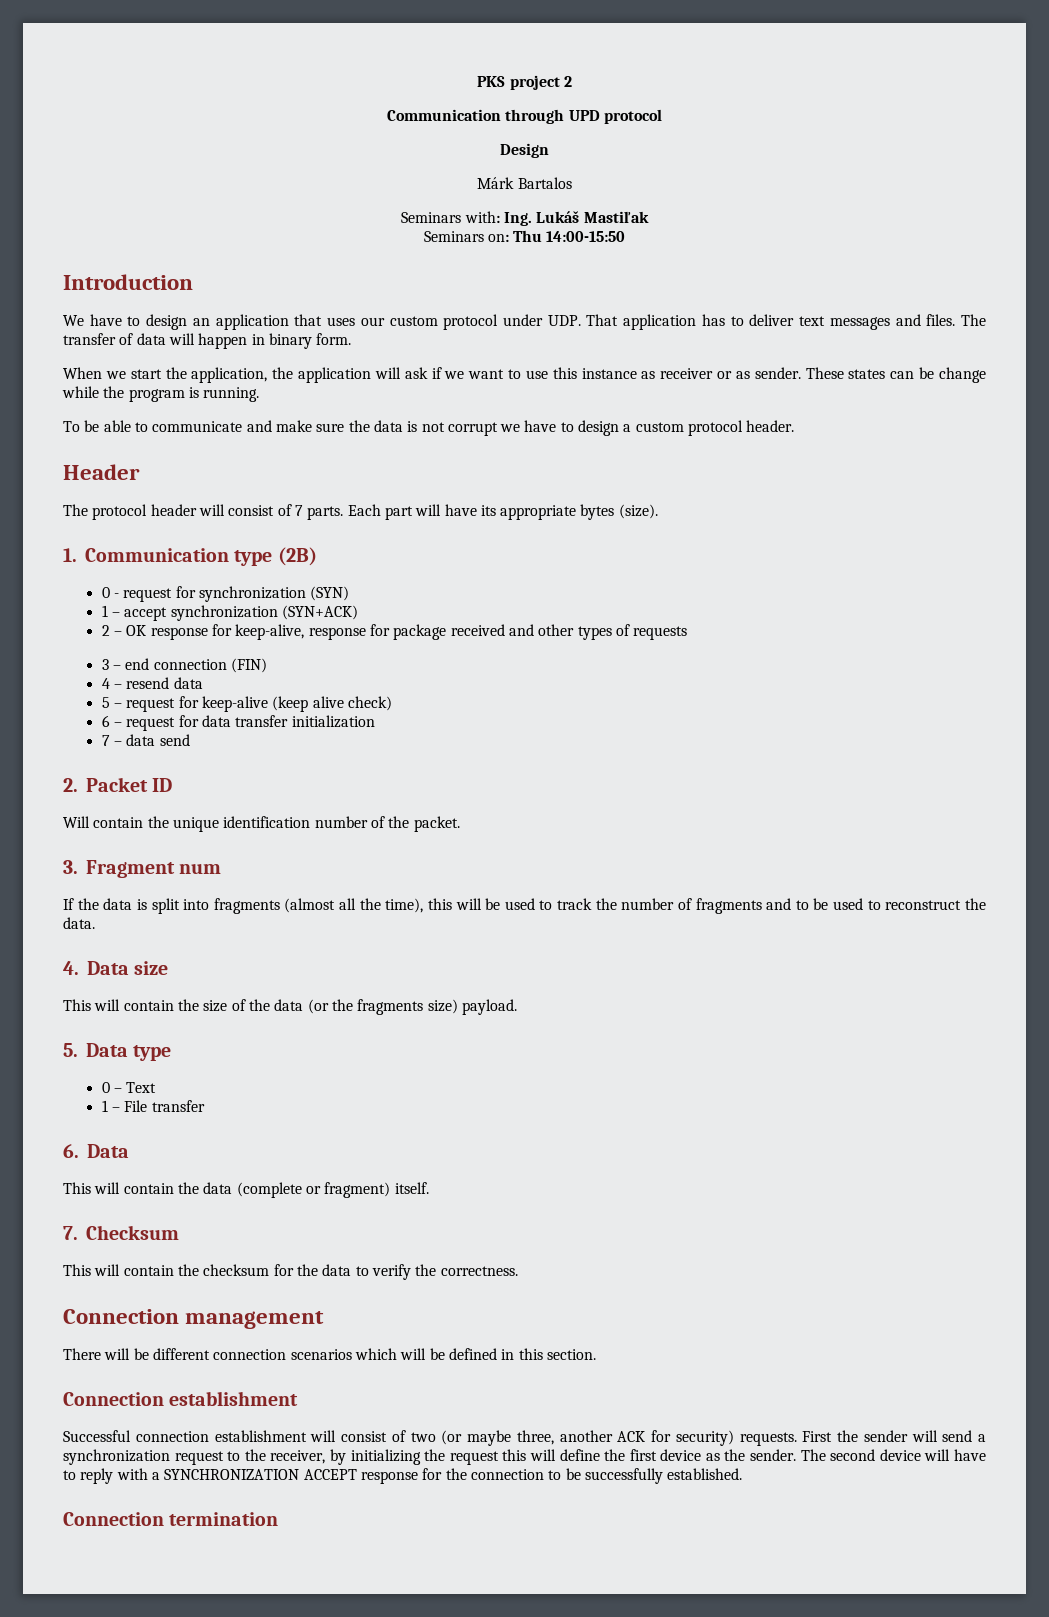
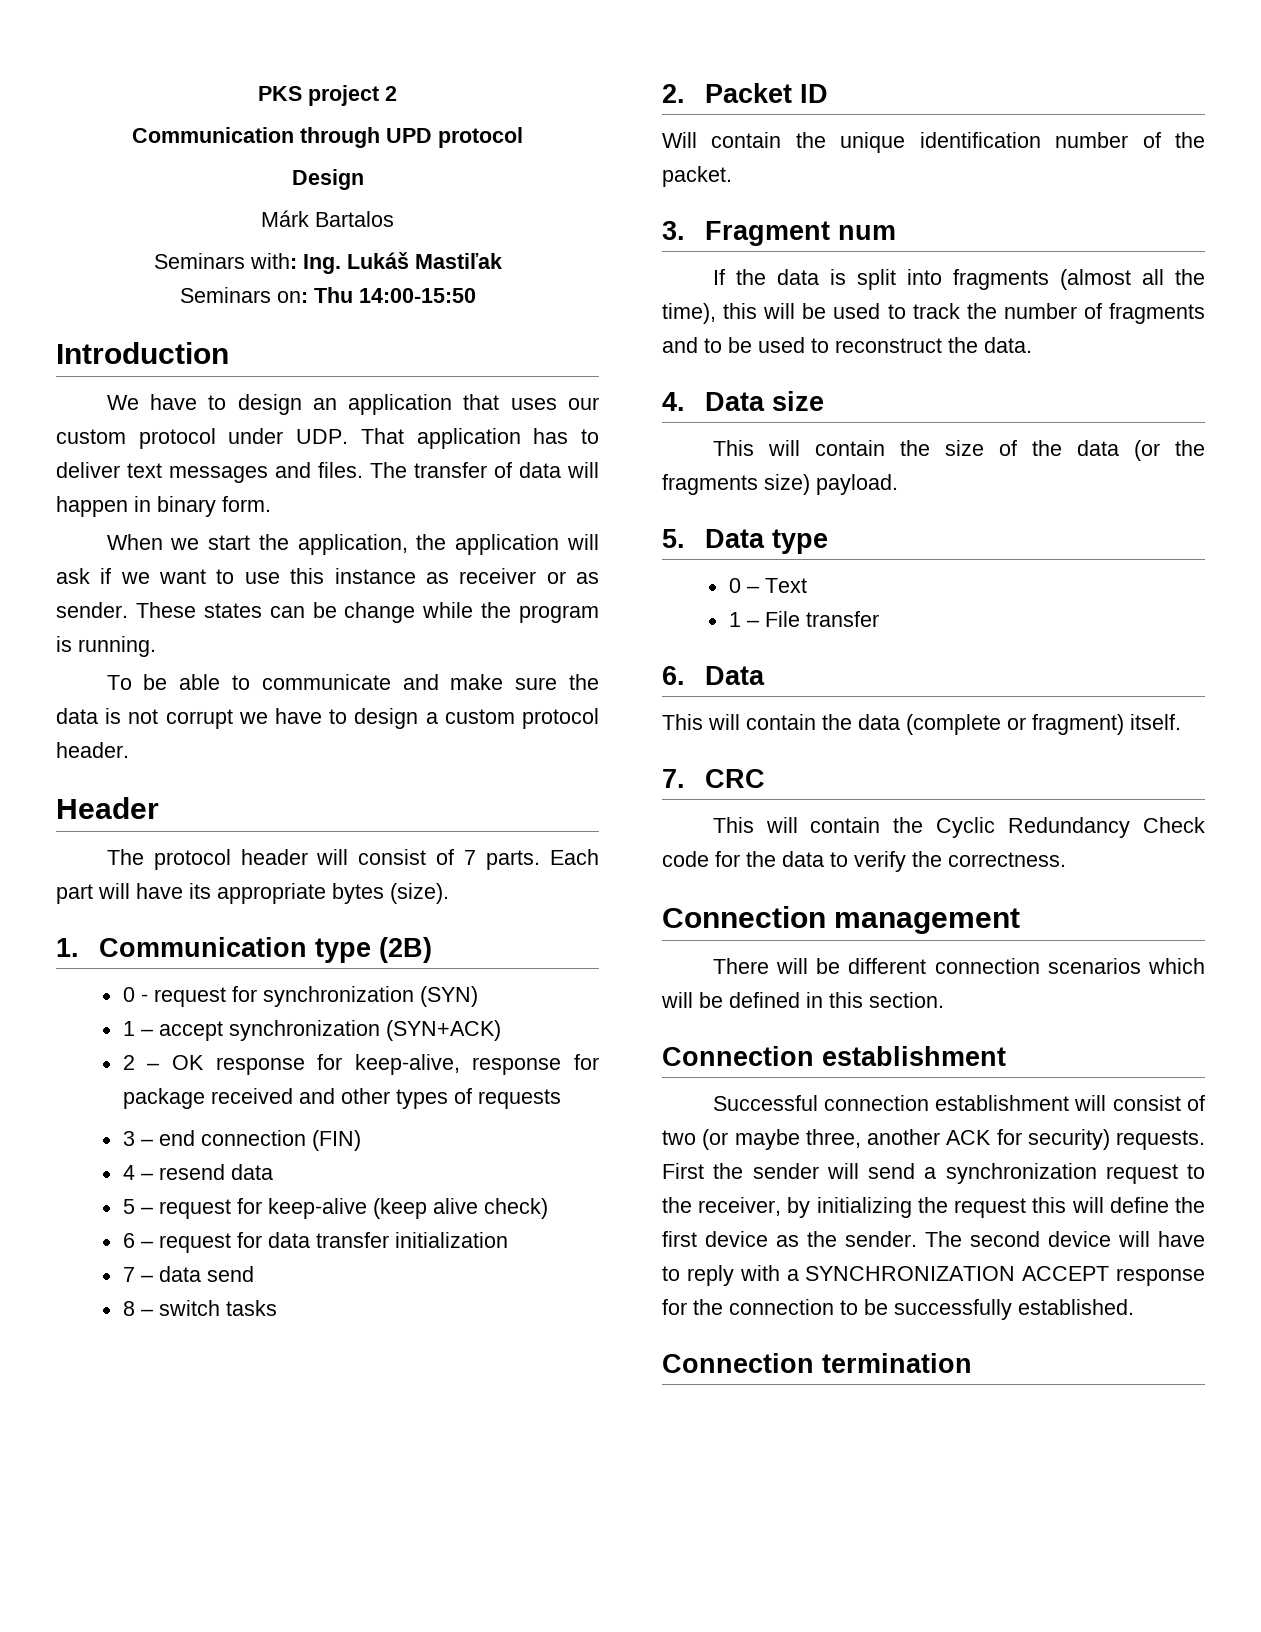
+ 8 – switch tasks
- 7. Checksum
- This will contain the checksum for the data to verify the correctness.
+ 7. CRC
+ This will contain the Cyclic Redundancy Check code for the data to verify the correctness.

